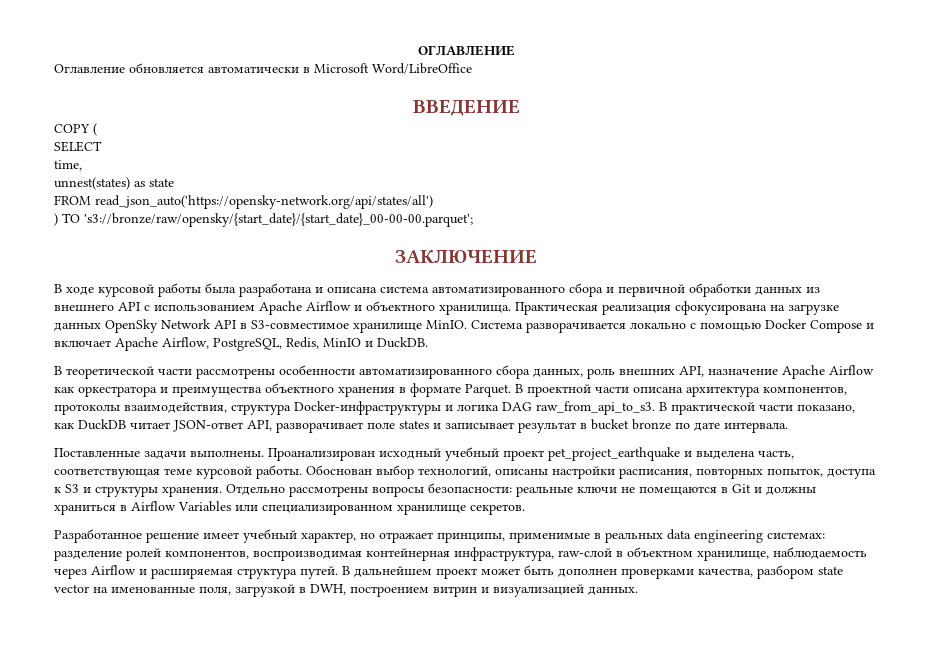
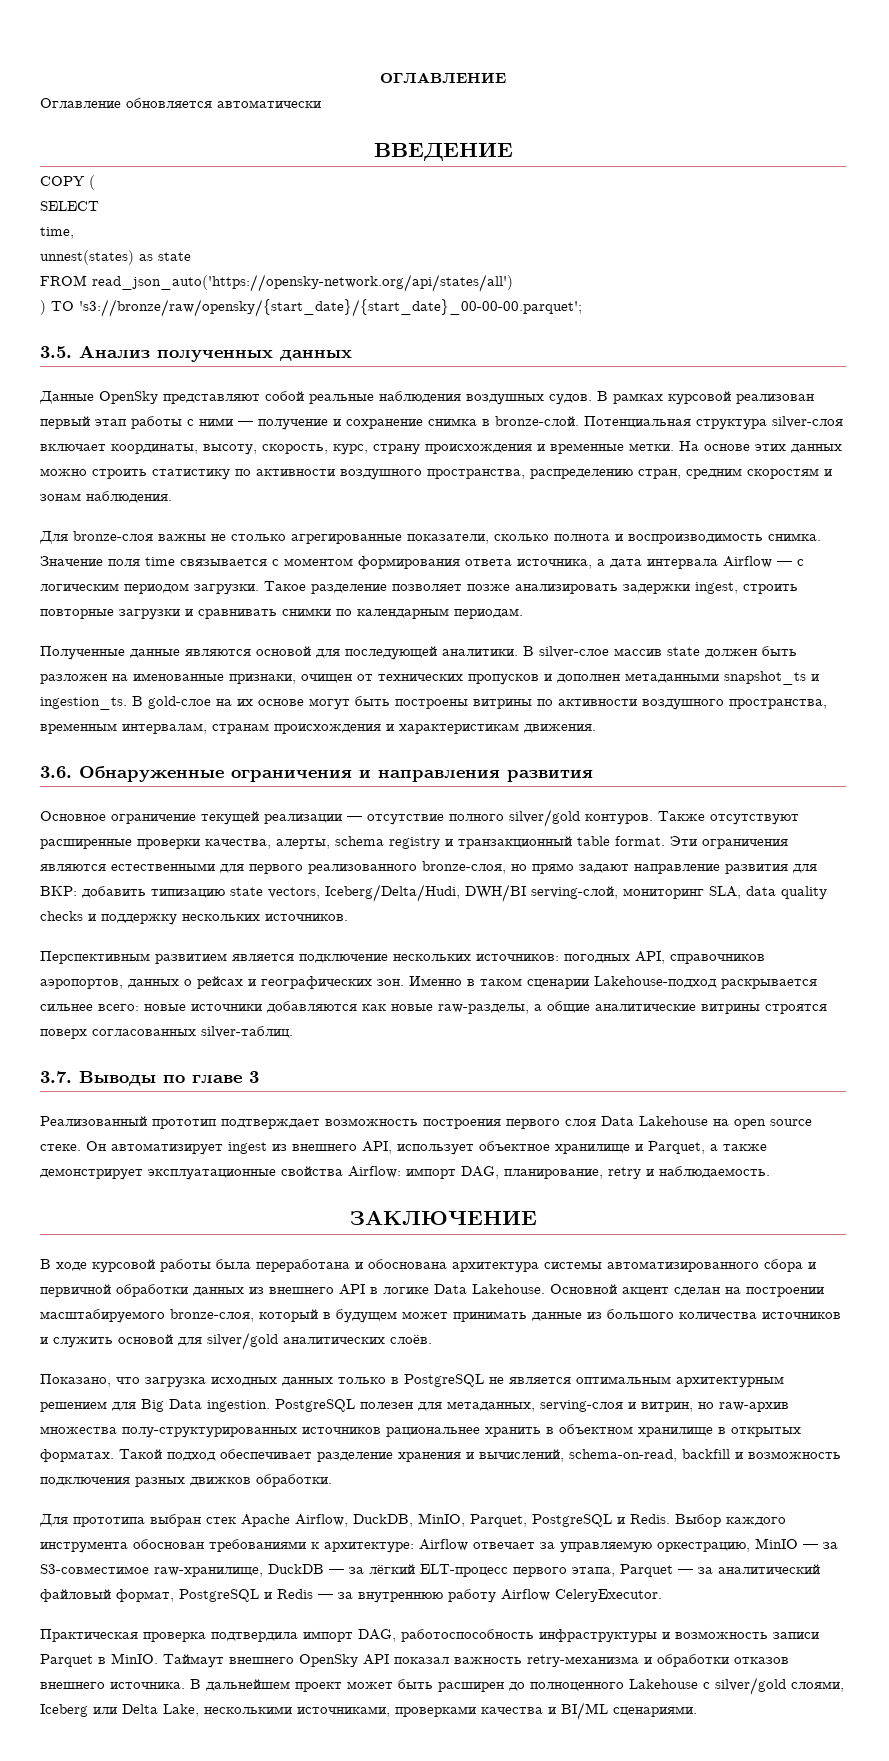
- Оглавление обновляется автоматически в Microsoft Word/LibreOffice
+ Оглавление обновляется автоматически
+ 3.5. Анализ полученных данных
+ Данные OpenSky представляют собой реальные наблюдения воздушных судов. В рамках курсовой реализован первый этап работы с ними — получение и сохранение снимка в bronze-слой. Потенциальная структура silver-слоя включает координаты, высоту, скорость, курс, страну происхождения и временные метки. На основе этих данных можно строить статистику по активности воздушного пространства, распределению стран, средним скоростям и зонам наблюдения.
+ Для bronze-слоя важны не столько агрегированные показатели, сколько полнота и воспроизводимость снимка. Значение поля time связывается с моментом формирования ответа источника, а дата интервала Airflow — с логическим периодом загрузки. Такое разделение позволяет позже анализировать задержки ingest, строить повторные загрузки и сравнивать снимки по календарным периодам.
+ Полученные данные являются основой для последующей аналитики. В silver-слое массив state должен быть разложен на именованные признаки, очищен от технических пропусков и дополнен метаданными snapshot_ts и ingestion_ts. В gold-слое на их основе могут быть построены витрины по активности воздушного пространства, временным интервалам, странам происхождения и характеристикам движения.
+ 3.6. Обнаруженные ограничения и направления развития
+ Основное ограничение текущей реализации — отсутствие полного silver/gold контуров. Также отсутствуют расширенные проверки качества, алерты, schema registry и транзакционный table format. Эти ограничения являются естественными для первого реализованного bronze-слоя, но прямо задают направление развития для ВКР: добавить типизацию state vectors, Iceberg/Delta/Hudi, DWH/BI serving-слой, мониторинг SLA, data quality checks и поддержку нескольких источников.
+ Перспективным развитием является подключение нескольких источников: погодных API, справочников аэропортов, данных о рейсах и географических зон. Именно в таком сценарии Lakehouse-подход раскрывается сильнее всего: новые источники добавляются как новые raw-разделы, а общие аналитические витрины строятся поверх согласованных silver-таблиц.
+ 3.7. Выводы по главе 3
+ Реализованный прототип подтверждает возможность построения первого слоя Data Lakehouse на open source стеке. Он автоматизирует ingest из внешнего API, использует объектное хранилище и Parquet, а также демонстрирует эксплуатационные свойства Airflow: импорт DAG, планирование, retry и наблюдаемость.
- В ходе курсовой работы была разработана и описана система автоматизированного сбора и первичной обработки данных из внешнего API с использованием Apache Airflow и объектного хранилища. Практическая реализация сфокусирована на загрузке данных OpenSky Network API в S3-совместимое хранилище MinIO. Система разворачивается локально с помощью Docker Compose и включает Apache Airflow, PostgreSQL, Redis, MinIO и DuckDB.
- В теоретической части рассмотрены особенности автоматизированного сбора данных, роль внешних API, назначение Apache Airflow как оркестратора и преимущества объектного хранения в формате Parquet. В проектной части описана архитектура компонентов, протоколы взаимодействия, структура Docker-инфраструктуры и логика DAG raw_from_api_to_s3. В практической части показано, как DuckDB читает JSON-ответ API, разворачивает поле states и записывает результат в bucket bronze по дате интервала.
- Поставленные задачи выполнены. Проанализирован исходный учебный проект pet_project_earthquake и выделена часть, соответствующая теме курсовой работы. Обоснован выбор технологий, описаны настройки расписания, повторных попыток, доступа к S3 и структуры хранения. Отдельно рассмотрены вопросы безопасности: реальные ключи не помещаются в Git и должны храниться в Airflow Variables или специализированном хранилище секретов.
- Разработанное решение имеет учебный характер, но отражает принципы, применимые в реальных data engineering системах: разделение ролей компонентов, воспроизводимая контейнерная инфраструктура, raw-слой в объектном хранилище, наблюдаемость через Airflow и расширяемая структура путей.
+ В ходе курсовой работы была переработана и обоснована архитектура системы автоматизированного сбора и первичной обработки данных из внешнего API в логике Data Lakehouse. Основной акцент сделан на построении масштабируемого bronze-слоя, который в будущем может принимать данные из большого количества источников и служить основой для silver/gold аналитических слоёв.
+ Показано, что загрузка исходных данных только в PostgreSQL не является оптимальным архитектурным решением для Big Data ingestion. PostgreSQL полезен для метаданных, serving-слоя и витрин, но raw-архив множества полу-структурированных источников рациональнее хранить в объектном хранилище в открытых форматах. Такой подход обеспечивает разделение хранения и вычислений, schema-on-read, backfill и возможность подключения разных движков обработки.
+ Для прототипа выбран стек Apache Airflow, DuckDB, MinIO, Parquet, PostgreSQL и Redis. Выбор каждого инструмента обоснован требованиями к архитектуре: Airflow отвечает за управляемую оркестрацию, MinIO — за S3-совместимое raw-хранилище, DuckDB — за лёгкий ELT-процесс первого этапа, Parquet — за аналитический файловый формат, PostgreSQL и Redis — за внутреннюю работу Airflow CeleryExecutor.
+ Практическая проверка подтвердила импорт DAG, работоспособность инфраструктуры и возможность записи Parquet в MinIO. Таймаут внешнего OpenSky API показал важность retry-механизма и обработки отказов внешнего источника.
- В дальнейшем проект может быть дополнен проверками качества, разбором state vector на именованные поля, загрузкой в DWH, построением витрин и визуализацией данных.
+ В дальнейшем проект может быть расширен до полноценного Lakehouse с silver/gold слоями, Iceberg или Delta Lake, несколькими источниками, проверками качества и BI/ML сценариями.

